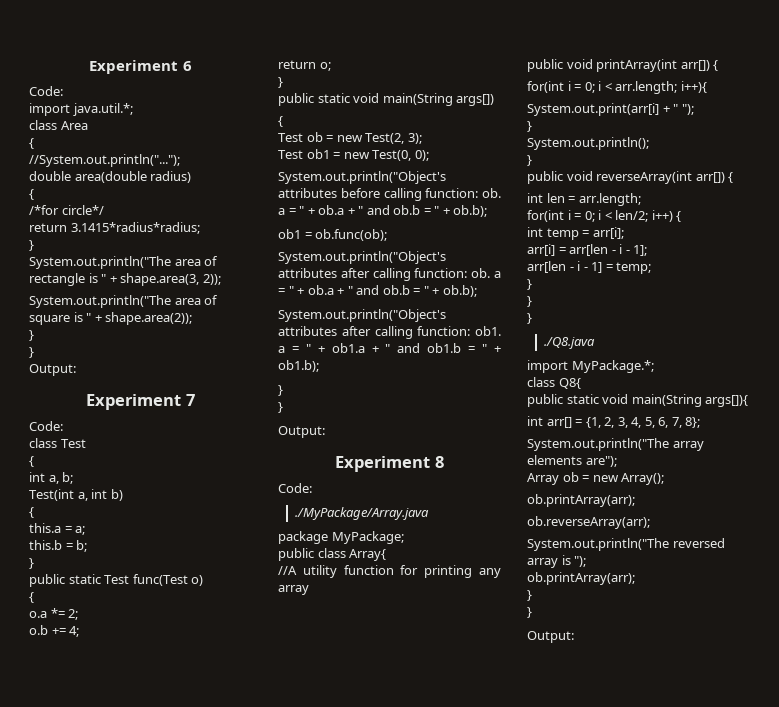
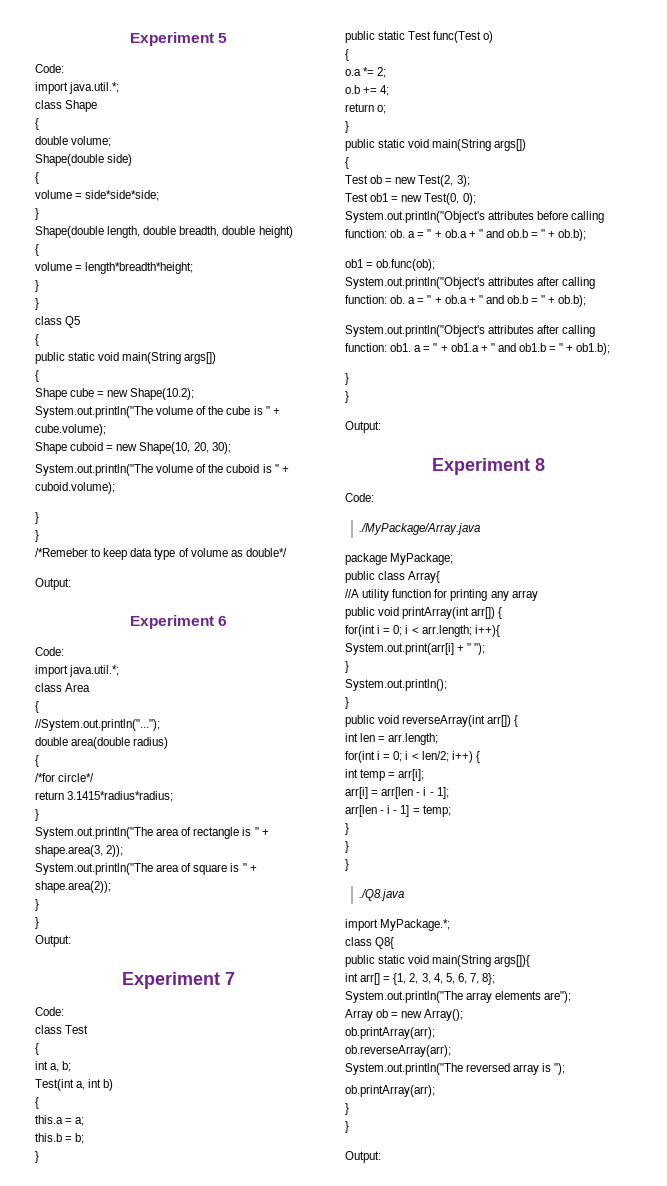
+ Experiment 5
+ Code:
+ import java.util.*;
+ class Shape
+ {
+ double volume;
+ Shape(double side)
+ {
+ volume = side*side*side;
+ }
+ Shape(double length, double breadth, double height)
+ {
+ volume = length*breadth*height;
+ }
+ }
+ class Q5
+ {
+ public static void main(String args[])
+ {
+ Shape cube = new Shape(10.2);
+ System.out.println("The volume of the cube is " + cube.volume);
+ Shape cuboid = new Shape(10, 20, 30);
+ System.out.println("The volume of the cuboid is " + cuboid.volume);
+ }
+ }
+ /*Remeber to keep data type of volume as double*/
+ Output:

